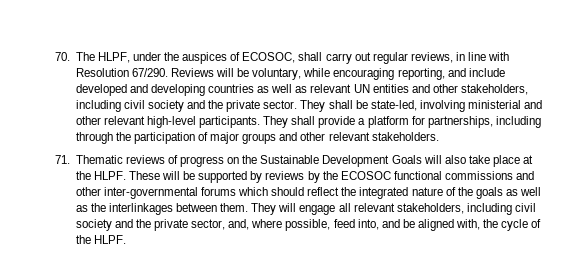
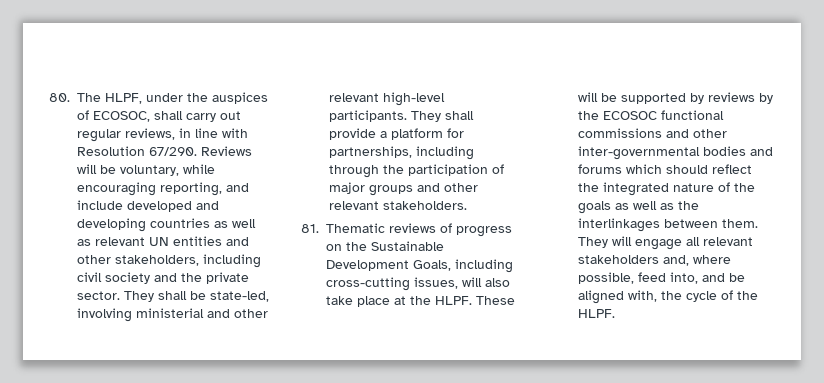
- 70. The HLPF, under the auspices of ECOSOC, shall carry out regular reviews, in line with Resolution 67/290.
+ 80. The HLPF, under the auspices of ECOSOC, shall carry out regular reviews, in line with Resolution 67/290.
- 71. Thematic reviews of progress on the Sustainable Development Goals will also take place at the HLPF.
+ 81. Thematic reviews of progress on the Sustainable Development Goals, including cross-cutting issues, will also take place at the HLPF.
- These will be supported by reviews by the ECOSOC functional commissions and other inter-governmental forums which should reflect the integrated nature of the goals as well as the interlinkages between them.
+ These will be supported by reviews by the ECOSOC functional commissions and other inter-governmental bodies and forums which should reflect the integrated nature of the goals as well as the interlinkages between them.
- They will engage all relevant stakeholders, including civil society and the private sector, and, where possible, feed into, and be aligned with, the cycle of the HLPF.
+ They will engage all relevant stakeholders and, where possible, feed into, and be aligned with, the cycle of the HLPF.

